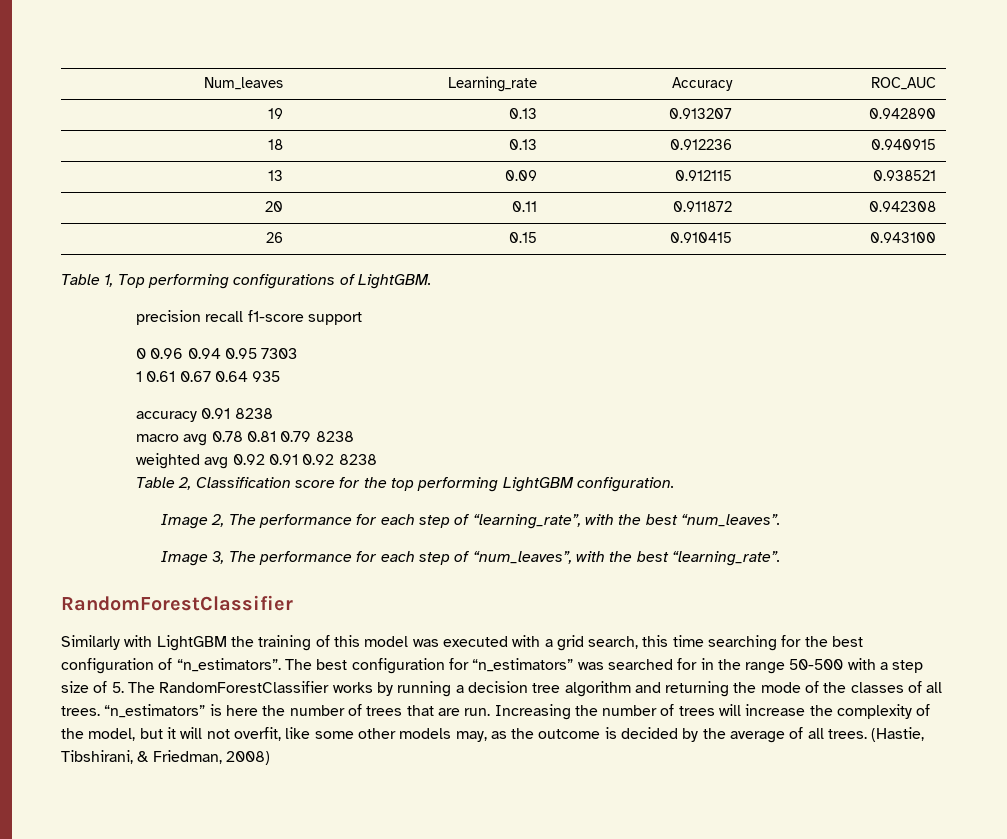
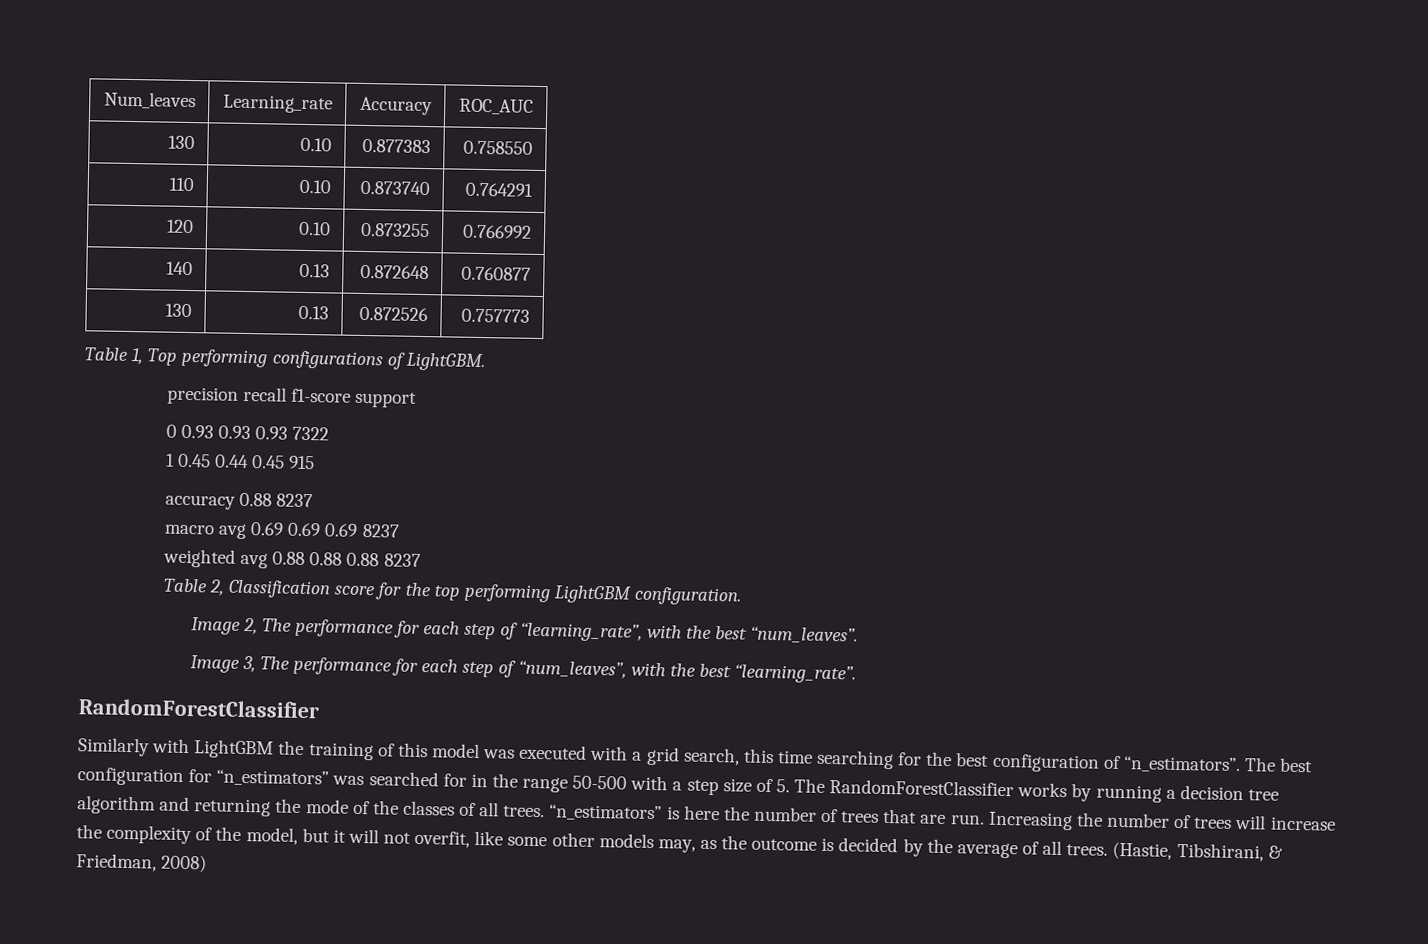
- 19 | 0.13 | 0.913207 | 0.942890
- 18 | 0.13 | 0.912236 | 0.940915
- 13 | 0.09 | 0.912115 | 0.938521
- 20 | 0.11 | 0.911872 | 0.942308
- 26 | 0.15 | 0.910415 | 0.943100
+ 130 | 0.10 | 0.877383 | 0.758550
+ 110 | 0.10 | 0.873740 | 0.764291
+ 120 | 0.10 | 0.873255 | 0.766992
+ 140 | 0.13 | 0.872648 | 0.760877
+ 130 | 0.13 | 0.872526 | 0.757773
- 0 0.96 0.94 0.95 7303
- 1 0.61 0.67 0.64 935
+ 0 0.93 0.93 0.93 7322
+ 1 0.45 0.44 0.45 915
- accuracy 0.91 8238
+ accuracy 0.88 8237
- macro avg 0.78 0.81 0.79 8238
- weighted avg 0.92 0.91 0.92 8238
+ macro avg 0.69 0.69 0.69 8237
+ weighted avg 0.88 0.88 0.88 8237

